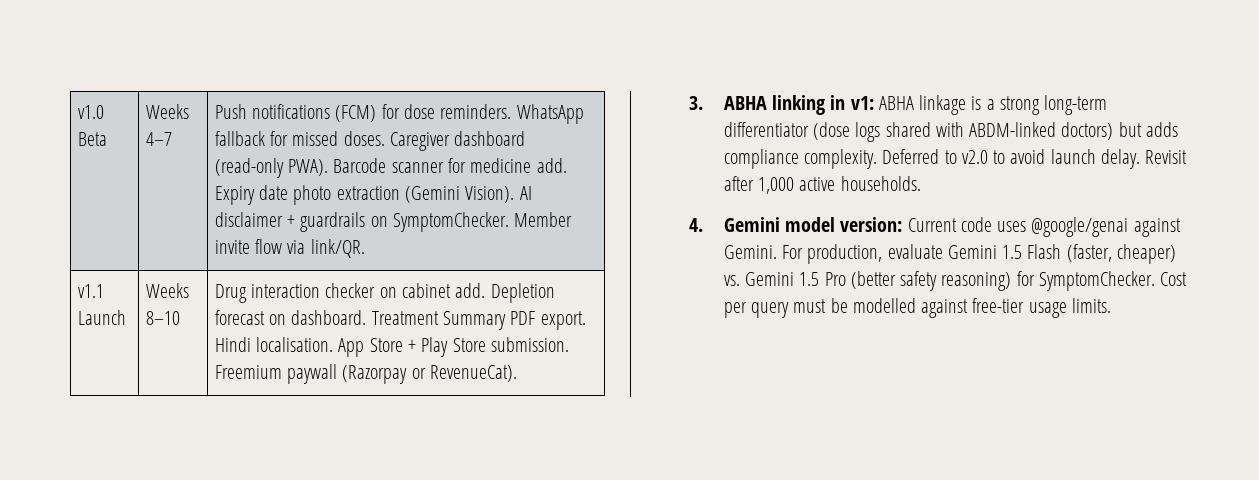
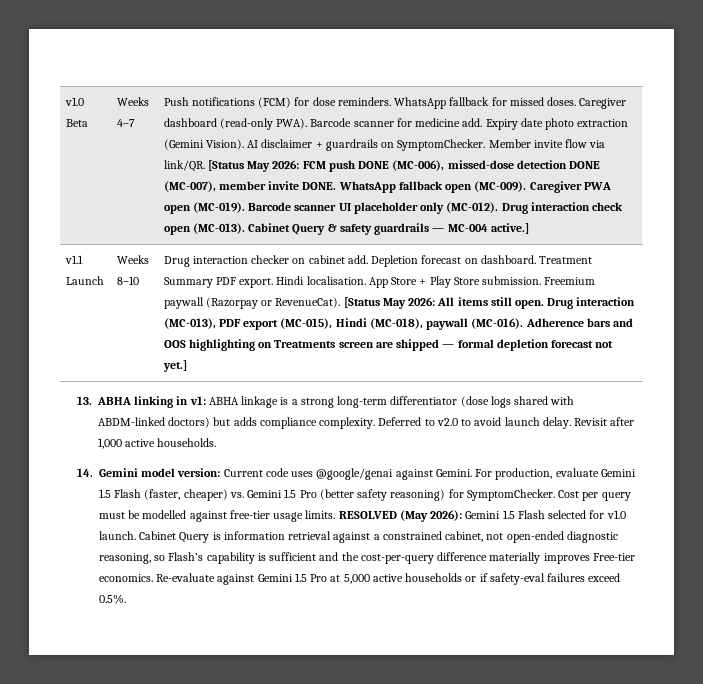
+ [Status May 2026: FCM push DONE (MC-006), missed-dose detection DONE (MC-007), member invite DONE. WhatsApp fallback open (MC-009). Caregiver PWA open (MC-019). Barcode scanner UI placeholder only (MC-012). Drug interaction check open (MC-013). Cabinet Query & safety guardrails — MC-004 active.]
- Freemium paywall (Razorpay or RevenueCat).
- 3. ABHA linking in v1: ABHA linkage is a strong long-term differentiator (dose logs shared with ABDM-linked doctors) but adds compliance complexity.
+ Freemium paywall (Razorpay or RevenueCat). [Status May 2026: All items still open. Drug interaction (MC-013), PDF export (MC-015), Hindi (MC-018), paywall (MC-016). Adherence bars and OOS highlighting on Treatments screen are shipped — formal depletion forecast not yet.]
+ 13. ABHA linking in v1: ABHA linkage is a strong long-term differentiator (dose logs shared with ABDM-linked doctors) but adds compliance complexity.
- 4. Gemini model version: Current code uses @google/genai against Gemini.
+ 14. Gemini model version: Current code uses @google/genai against Gemini.
+ RESOLVED (May 2026): Gemini 1.5 Flash selected for v1.0 launch. Cabinet Query is information retrieval against a constrained cabinet, not open-ended diagnostic reasoning, so Flash’s capability is sufficient and the cost-per-query difference materially improves Free-tier economics. Re-evaluate against Gemini 1.5 Pro at 5,000 active households or if safety-eval failures exceed 0.5%.

